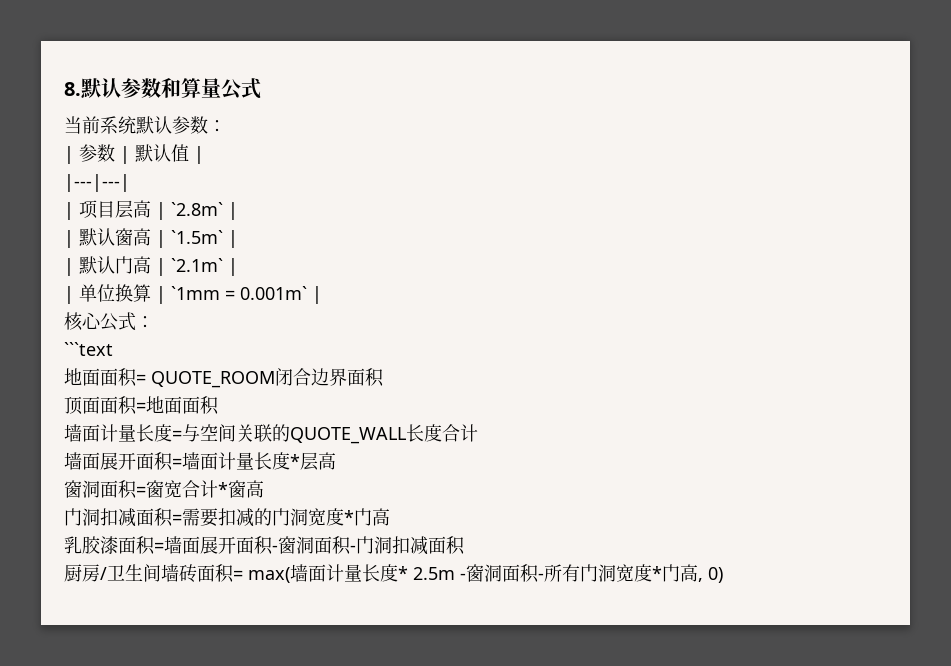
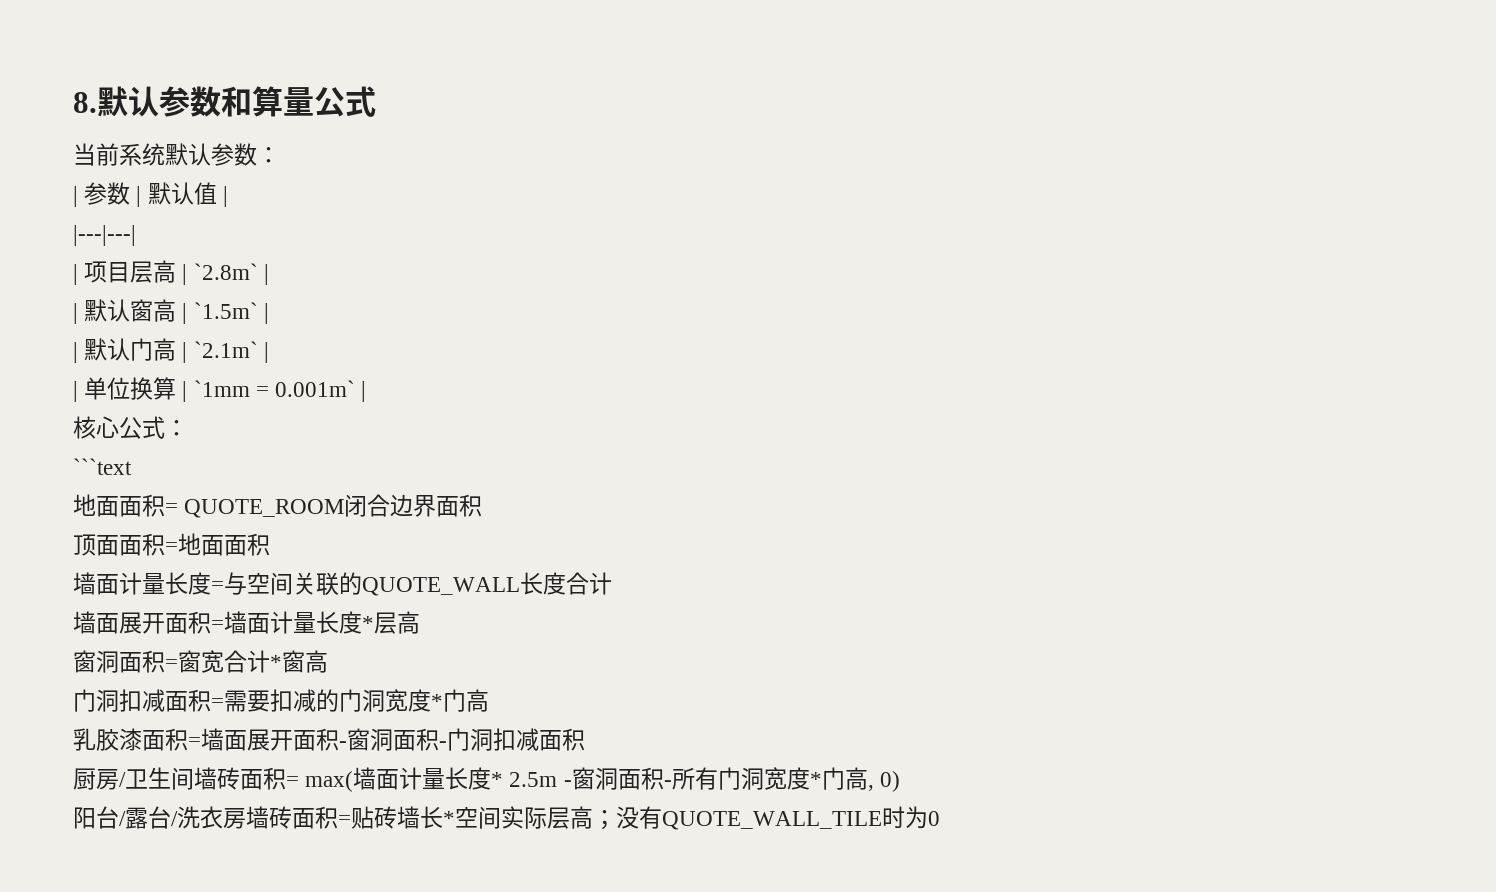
+ 阳台/露台/洗衣房墙砖面积=贴砖墙长*空间实际层高；没有QUOTE_WALL_TILE时为0

